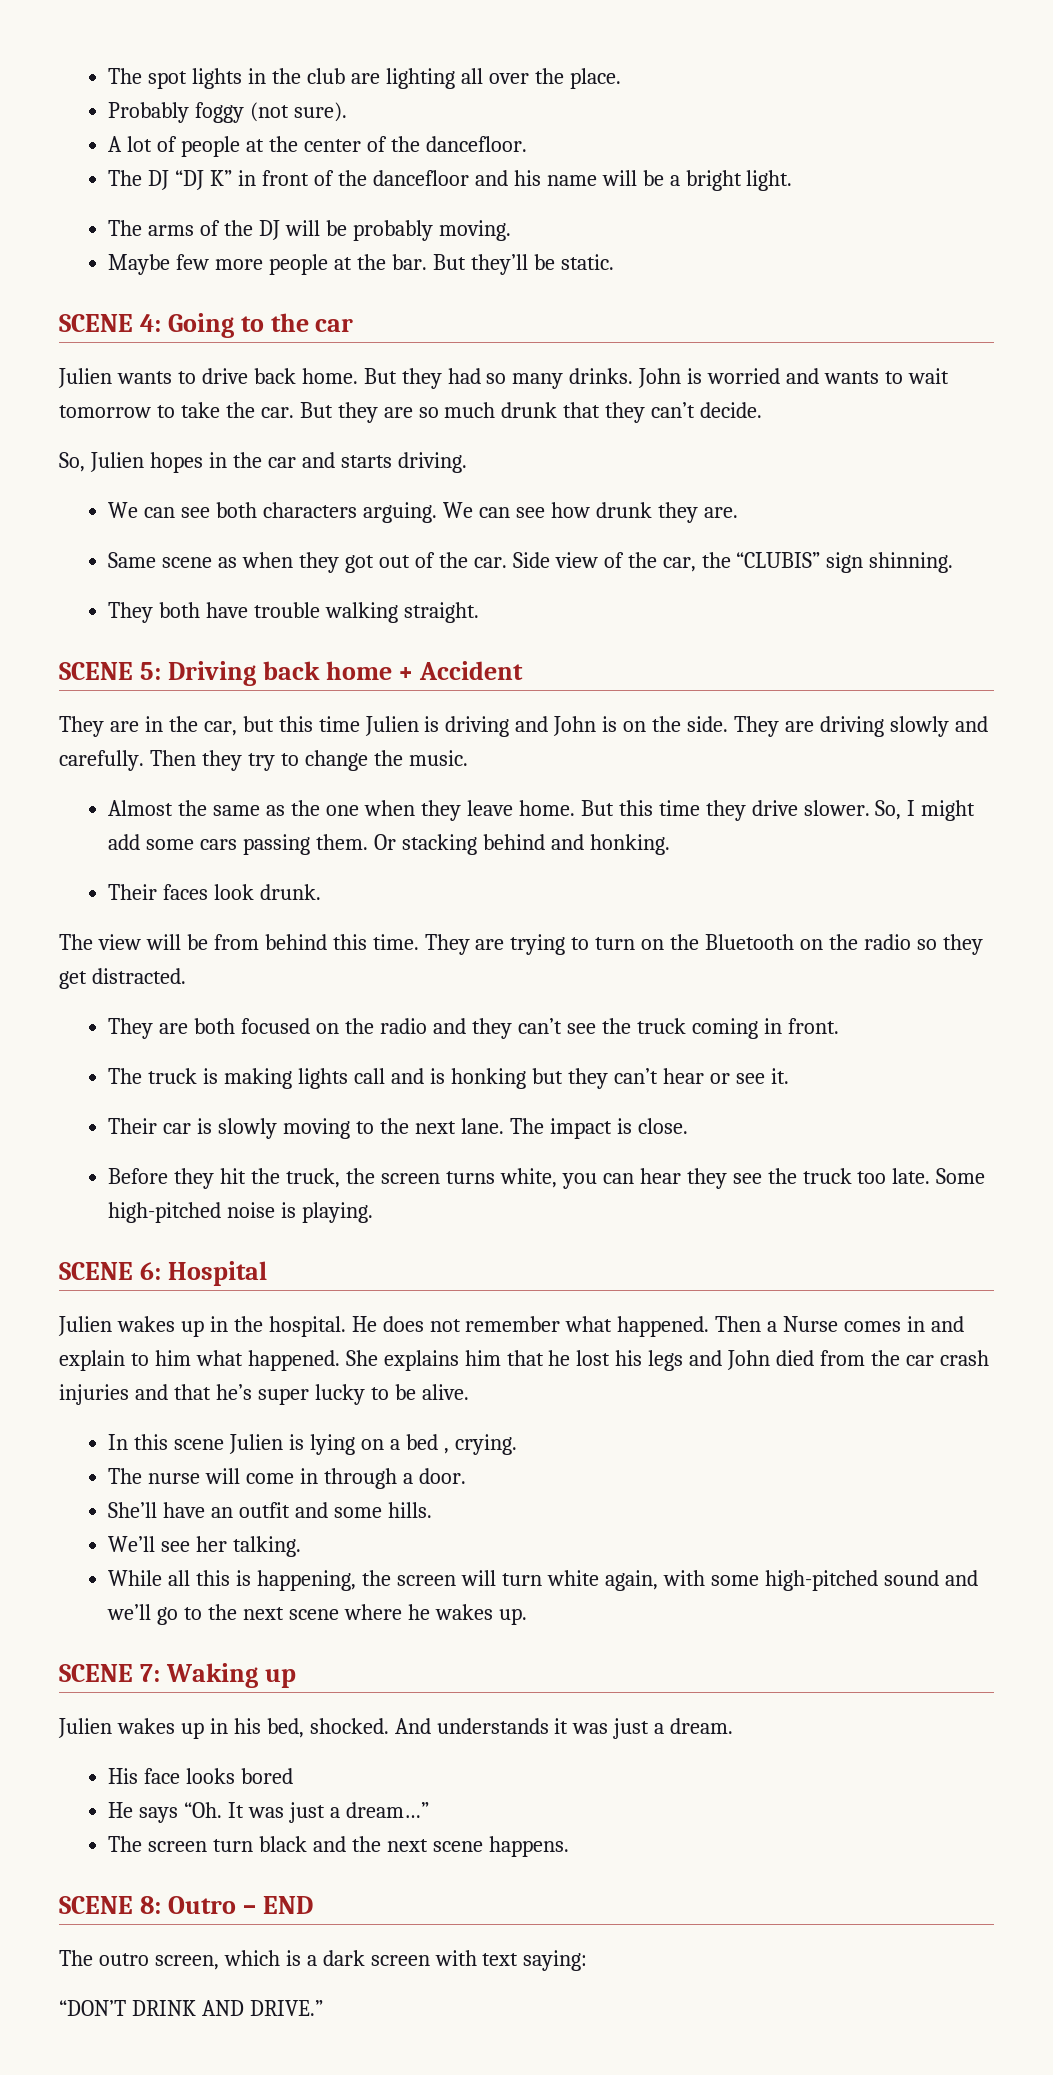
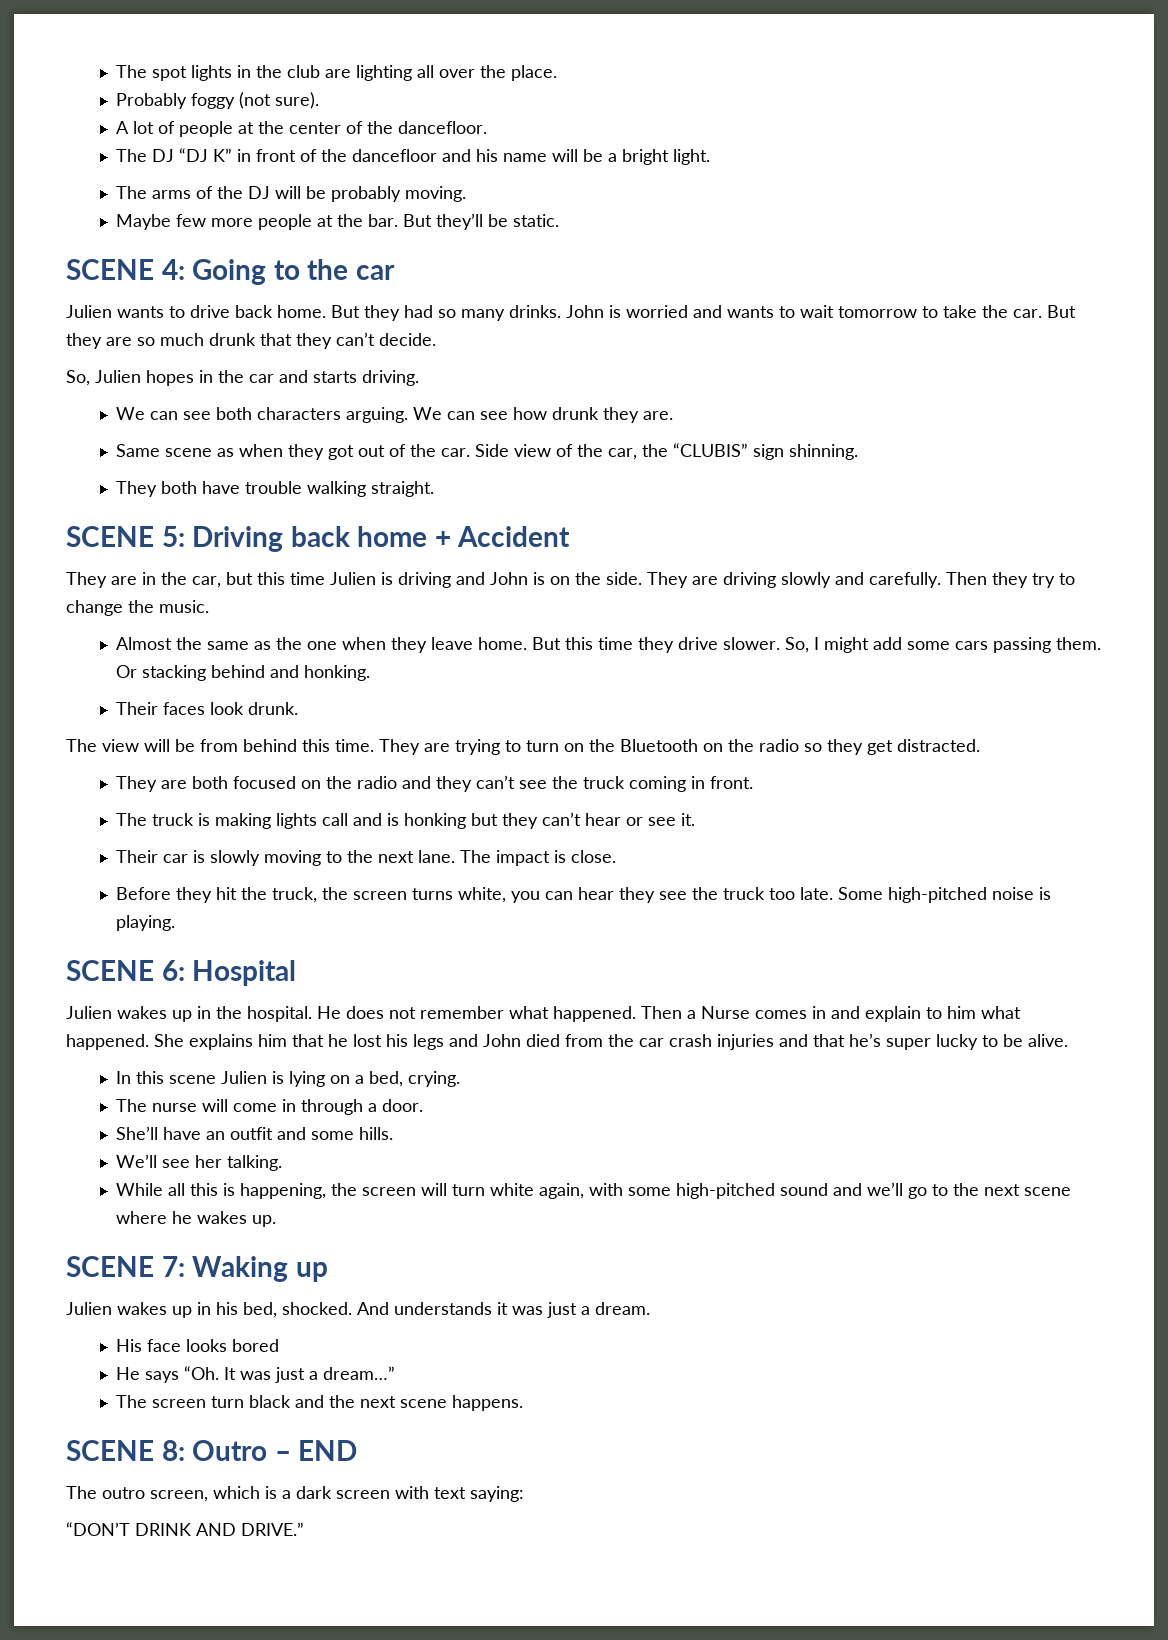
- In this scene Julien is lying on a bed , crying.
+ In this scene Julien is lying on a bed, crying.

